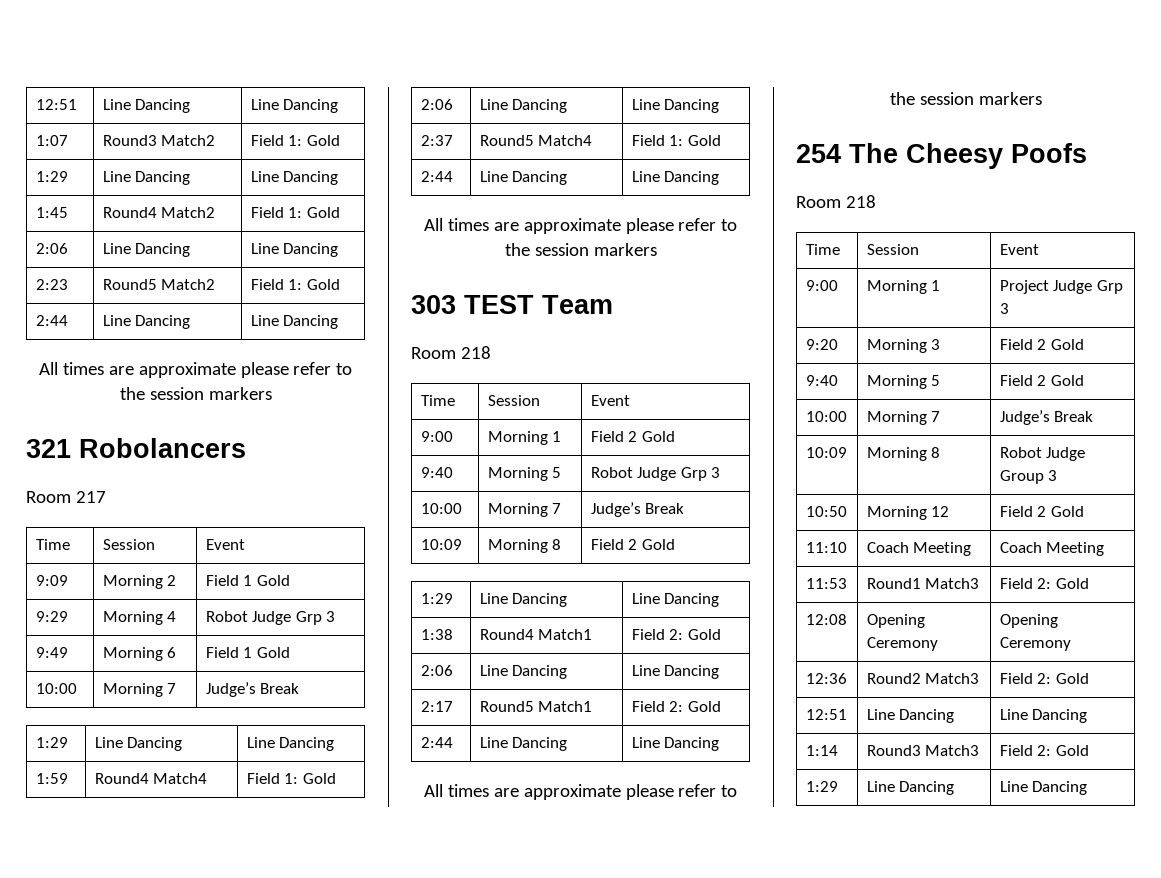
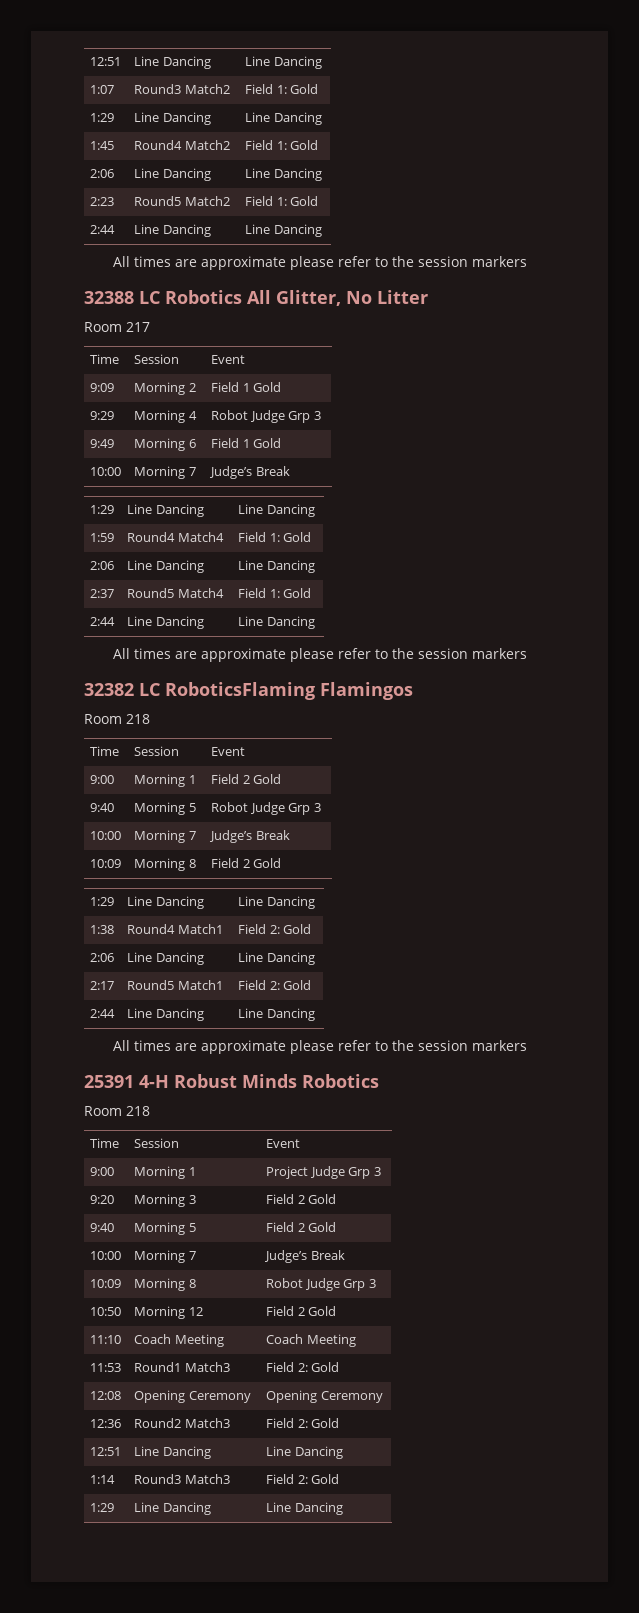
- 321 Robolancers
+ 32388 LC Robotics All Glitter, No Litter
- 303 TEST Team
+ 32382 LC RoboticsFlaming Flamingos
- 254 The Cheesy Poofs
+ 25391 4-H Robust Minds Robotics
- 10:09 | Morning 8 | Robot Judge Group 3
+ 10:09 | Morning 8 | Robot Judge Grp 3

